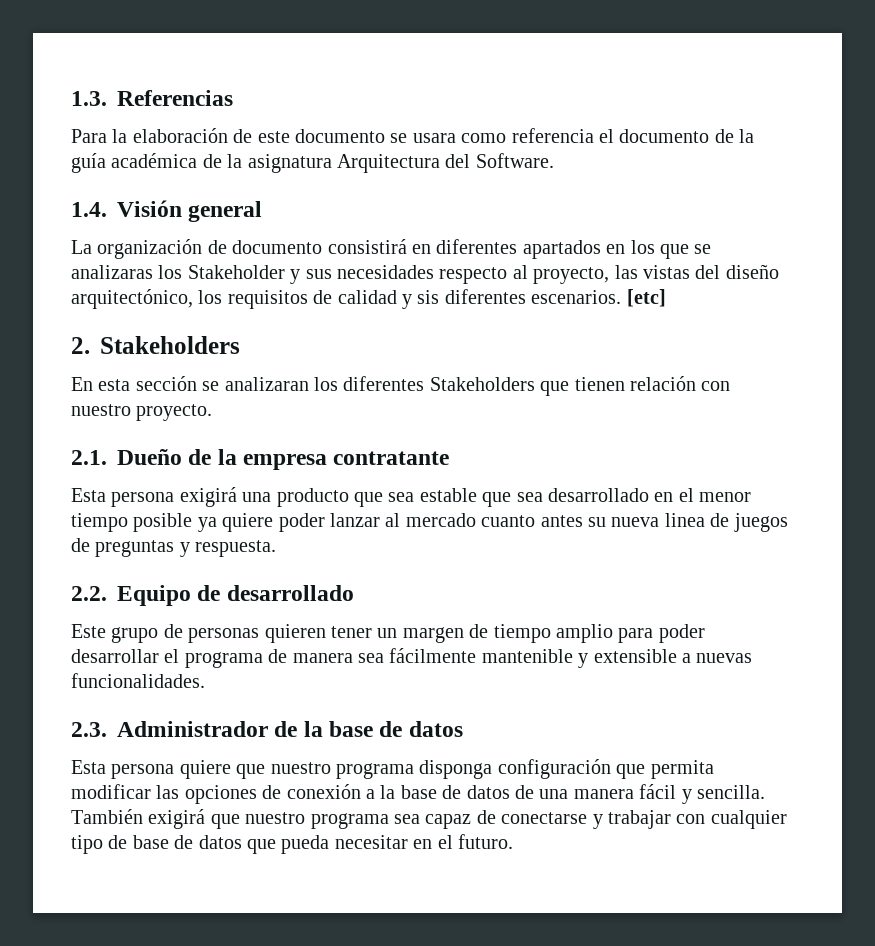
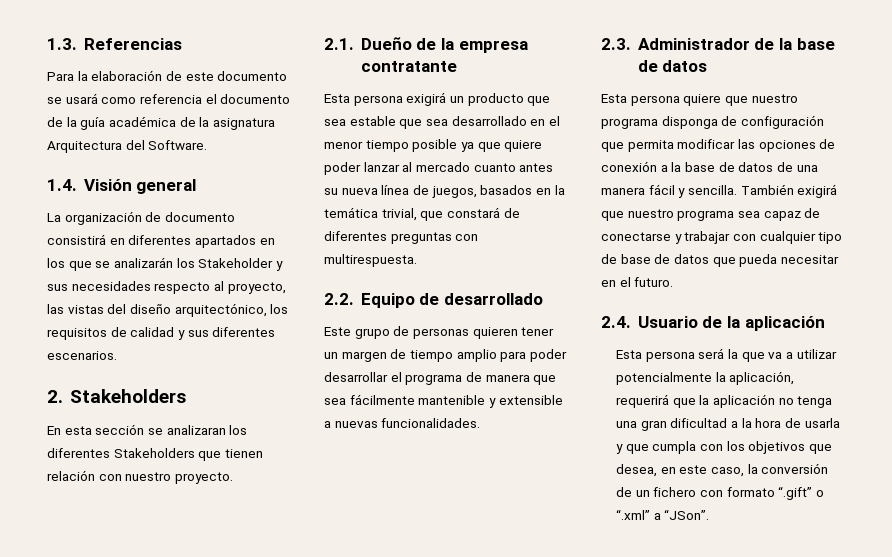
- Para la elaboración de este documento se usara como referencia el documento de la guía académica de la asignatura Arquitectura del Software.
+ Para la elaboración de este documento se usará como referencia el documento de la guía académica de la asignatura Arquitectura del Software.
- La organización de documento consistirá en diferentes apartados en los que se analizaras los Stakeholder y sus necesidades respecto al proyecto, las vistas del diseño arquitectónico, los requisitos de calidad y sis diferentes escenarios. [etc]
+ La organización de documento consistirá en diferentes apartados en los que se analizarán los Stakeholder y sus necesidades respecto al proyecto, las vistas del diseño arquitectónico, los requisitos de calidad y sus diferentes escenarios.
- Esta persona exigirá una producto que sea estable que sea desarrollado en el menor tiempo posible ya quiere poder lanzar al mercado cuanto antes su nueva linea de juegos de preguntas y respuesta.
+ Esta persona exigirá un producto que sea estable que sea desarrollado en el menor tiempo posible ya que quiere poder lanzar al mercado cuanto antes su nueva línea de juegos, basados en la temática trivial, que constará de diferentes preguntas con multirespuesta.
- Este grupo de personas quieren tener un margen de tiempo amplio para poder desarrollar el programa de manera sea fácilmente mantenible y extensible a nuevas funcionalidades.
+ Este grupo de personas quieren tener un margen de tiempo amplio para poder desarrollar el programa de manera que sea fácilmente mantenible y extensible a nuevas funcionalidades.
- Esta persona quiere que nuestro programa disponga configuración que permita modificar las opciones de conexión a la base de datos de una manera fácil y sencilla.
+ Esta persona quiere que nuestro programa disponga de configuración que permita modificar las opciones de conexión a la base de datos de una manera fácil y sencilla.
+ 2.4. Usuario de la aplicación
+ Esta persona será la que va a utilizar potencialmente la aplicación, requerirá que la aplicación no tenga una gran dificultad a la hora de usarla y que cumpla con los objetivos que desea, en este caso, la conversión de un fichero con formato “.gift” o “.xml” a “JSon”.

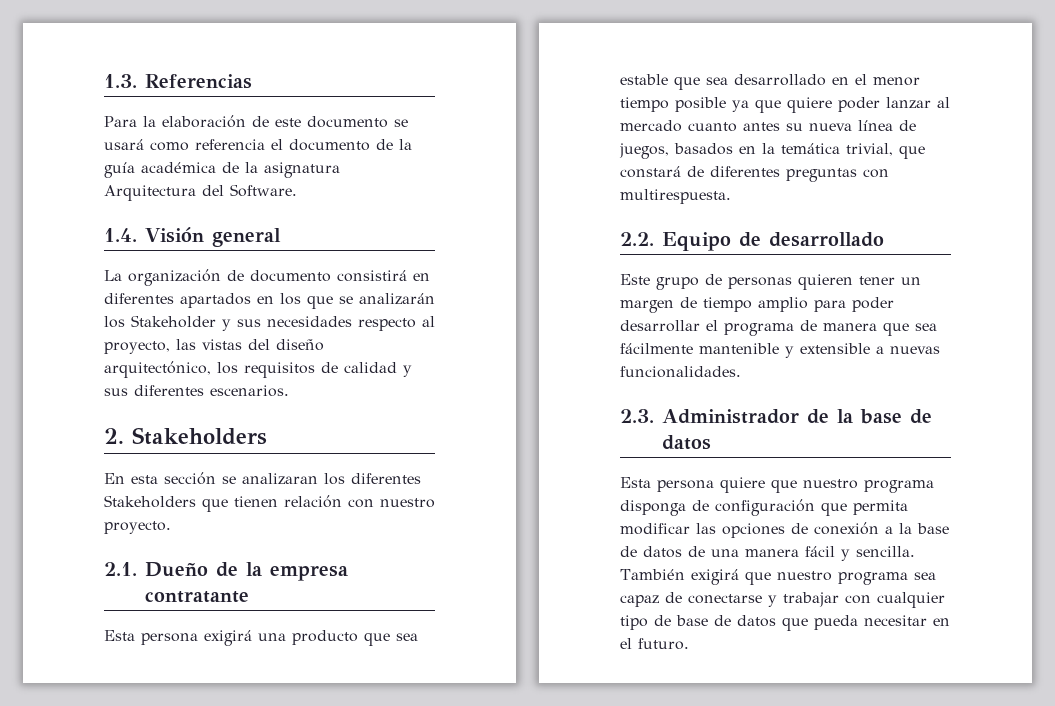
- Esta persona exigirá un producto que sea estable que sea desarrollado en el menor tiempo posible ya que quiere poder lanzar al mercado cuanto antes su nueva línea de juegos, basados en la temática trivial, que constará de diferentes preguntas con multirespuesta.
+ Esta persona exigirá una producto que sea estable que sea desarrollado en el menor tiempo posible ya que quiere poder lanzar al mercado cuanto antes su nueva línea de juegos, basados en la temática trivial, que constará de diferentes preguntas con multirespuesta.
- 2.4. Usuario de la aplicación
- Esta persona será la que va a utilizar potencialmente la aplicación, requerirá que la aplicación no tenga una gran dificultad a la hora de usarla y que cumpla con los objetivos que desea, en este caso, la conversión de un fichero con formato “.gift” o “.xml” a “JSon”.

